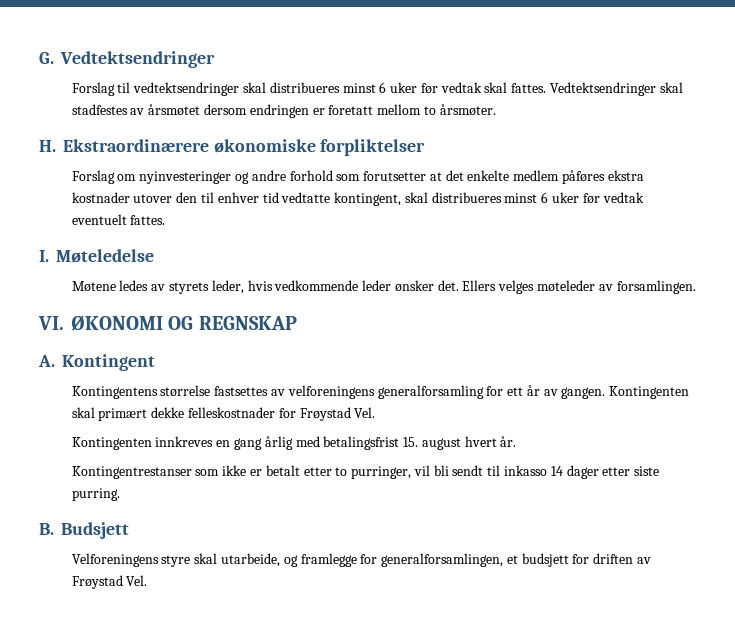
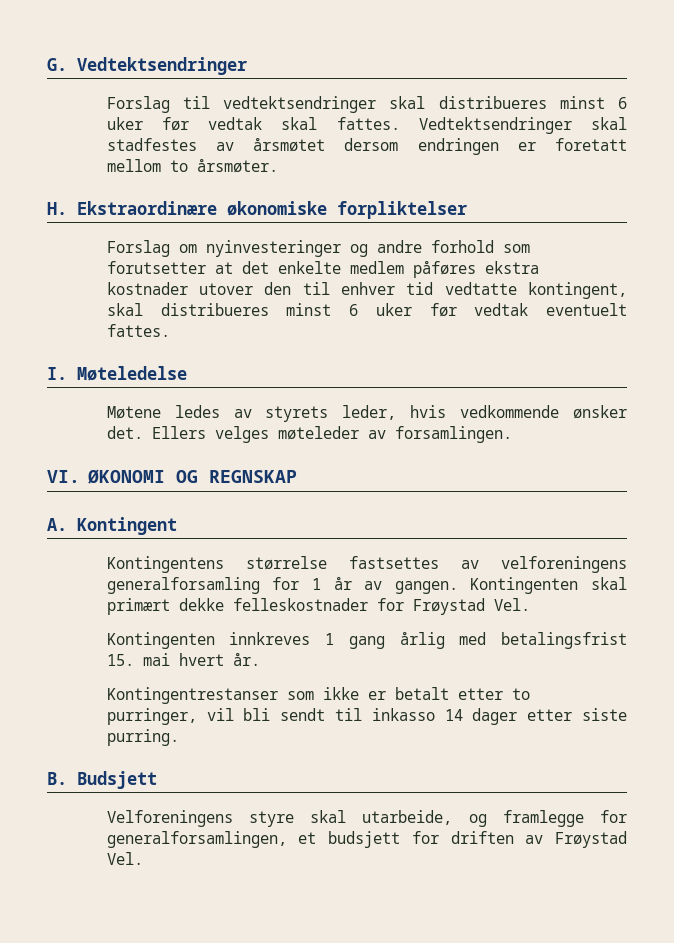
- H. Ekstraordinærere økonomiske forpliktelser
+ H. Ekstraordinære økonomiske forpliktelser
- Møtene ledes av styrets leder, hvis vedkommende leder ønsker det.
+ Møtene ledes av styrets leder, hvis vedkommende ønsker det.
- Kontingentens størrelse fastsettes av velforeningens generalforsamling for ett år av gangen.
+ Kontingentens størrelse fastsettes av velforeningens generalforsamling for 1 år av gangen.
- Kontingenten innkreves en gang årlig med betalingsfrist 15. august hvert år.
+ Kontingenten innkreves 1 gang årlig med betalingsfrist 15. mai hvert år.

